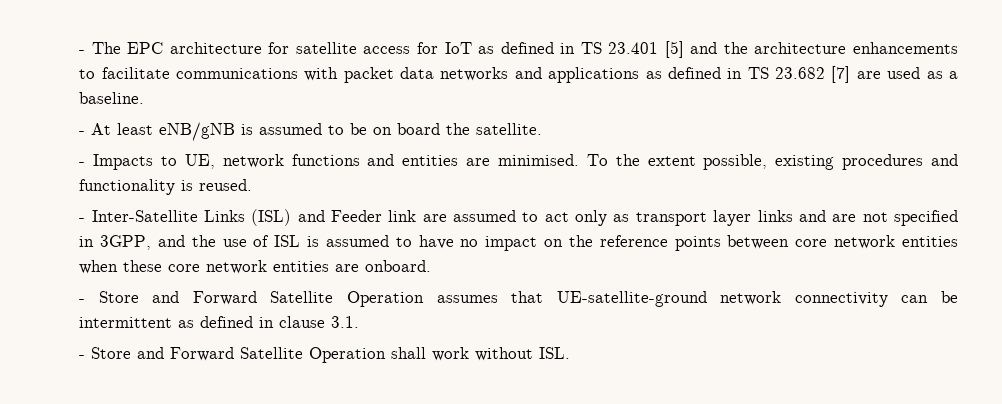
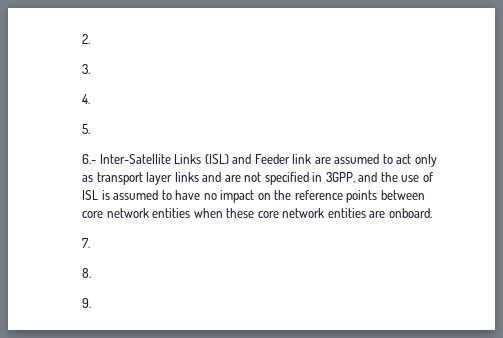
- - The EPC architecture for satellite access for IoT as defined in TS 23.401 [5] and the architecture enhancements to facilitate communications with packet data networks and applications as defined in TS 23.682 [7] are used as a baseline.
- - At least eNB/gNB is assumed to be on board the satellite.
- - Impacts to UE, network functions and entities are minimised. To the extent possible, existing procedures and functionality is reused.
- - Inter-Satellite Links (ISL) and Feeder link are assumed to act only as transport layer links and are not specified in 3GPP, and the use of ISL is assumed to have no impact on the reference points between core network entities when these core network entities are onboard.
+ 2.
+ 3.
+ 4.
+ 5.
+ 6.- Inter-Satellite Links (ISL) and Feeder link are assumed to act only as transport layer links and are not specified in 3GPP, and the use of ISL is assumed to have no impact on the reference points between core network entities when these core network entities are onboard.
- - Store and Forward Satellite Operation assumes that UE-satellite-ground network connectivity can be intermittent as defined in clause 3.1.
- - Store and Forward Satellite Operation shall work without ISL.
+ 7.
+ 8.
+ 9.

